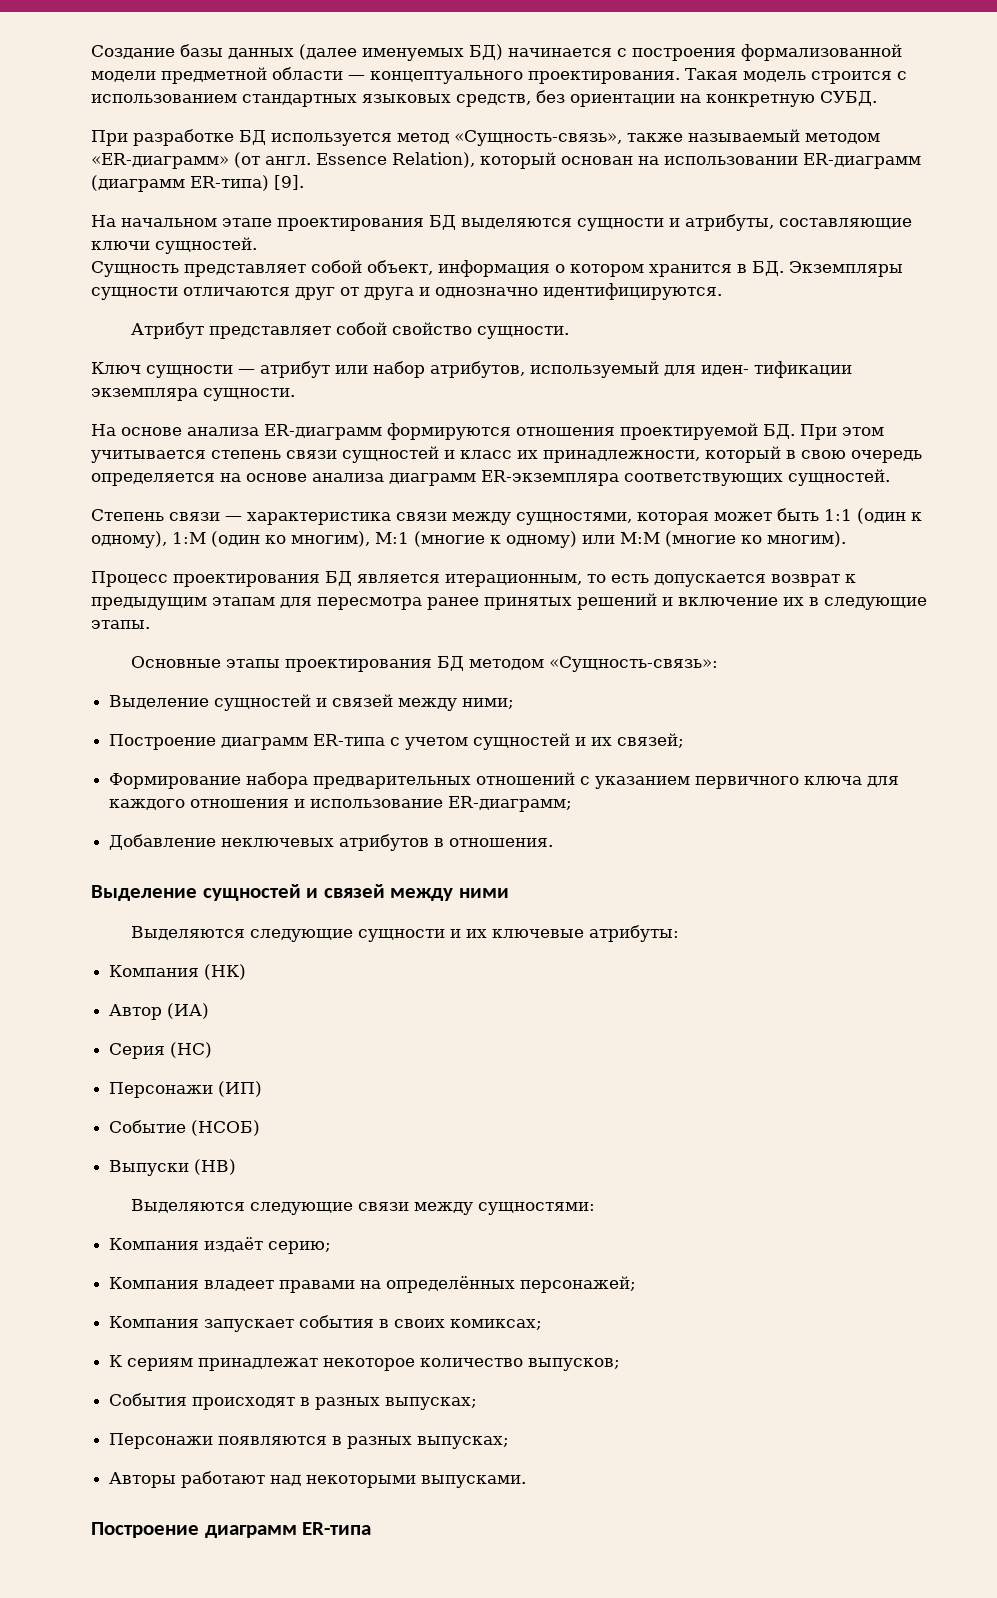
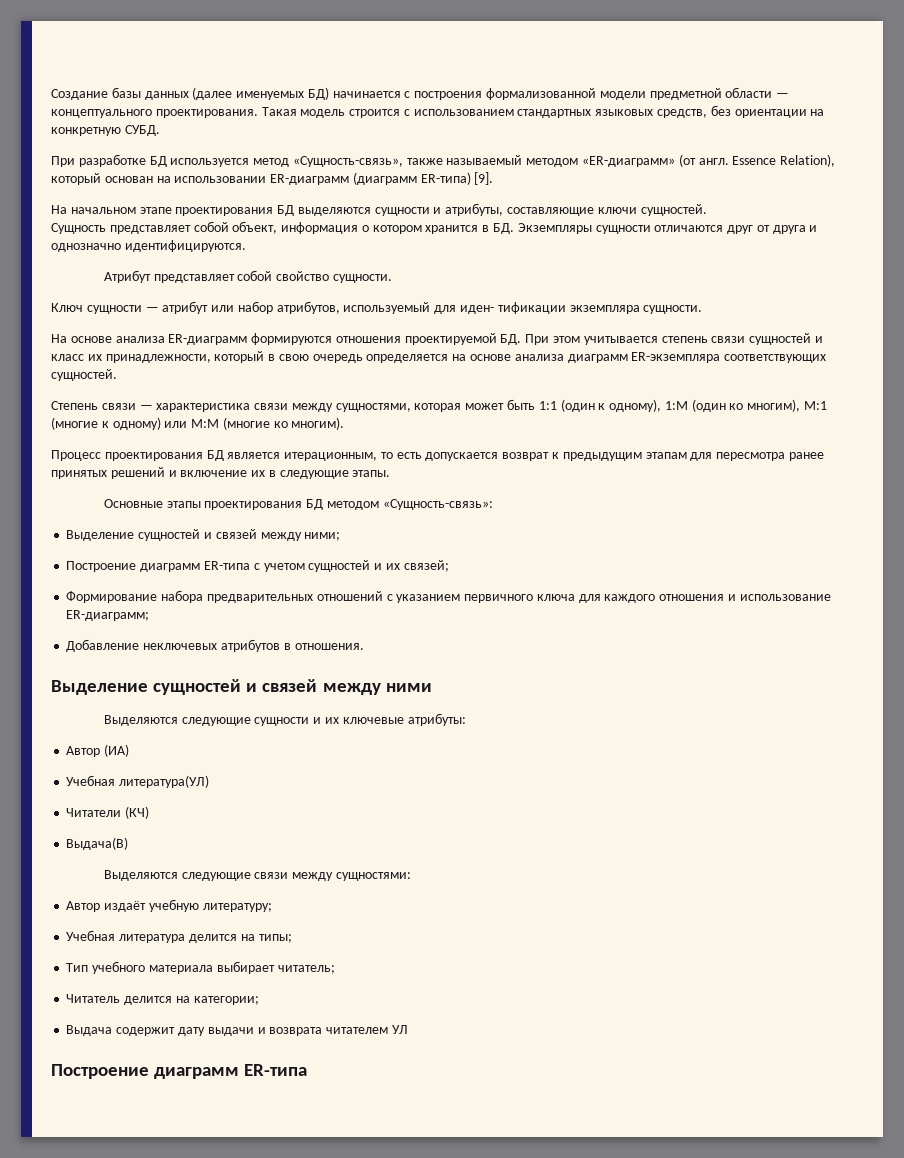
- Компания (НК)
- Серия (НС)
- Персонажи (ИП)
- Событие (НСОБ)
- Выпуски (НВ)
+ Учебная литература(УЛ)
+ Читатели (КЧ)
+ Выдача(В)
- Компания издаёт серию;
- Компания владеет правами на определённых персонажей;
- Компания запускает события в своих комиксах;
- К сериям принадлежат некоторое количество выпусков;
- События происходят в разных выпусках;
- Персонажи появляются в разных выпусках;
- Авторы работают над некоторыми выпусками.
+ Автор издаёт учебную литературу;
+ Учебная литература делится на типы;
+ Тип учебного материала выбирает читатель;
+ Читатель делится на категории;
+ Выдача содержит дату выдачи и возврата читателем УЛ

